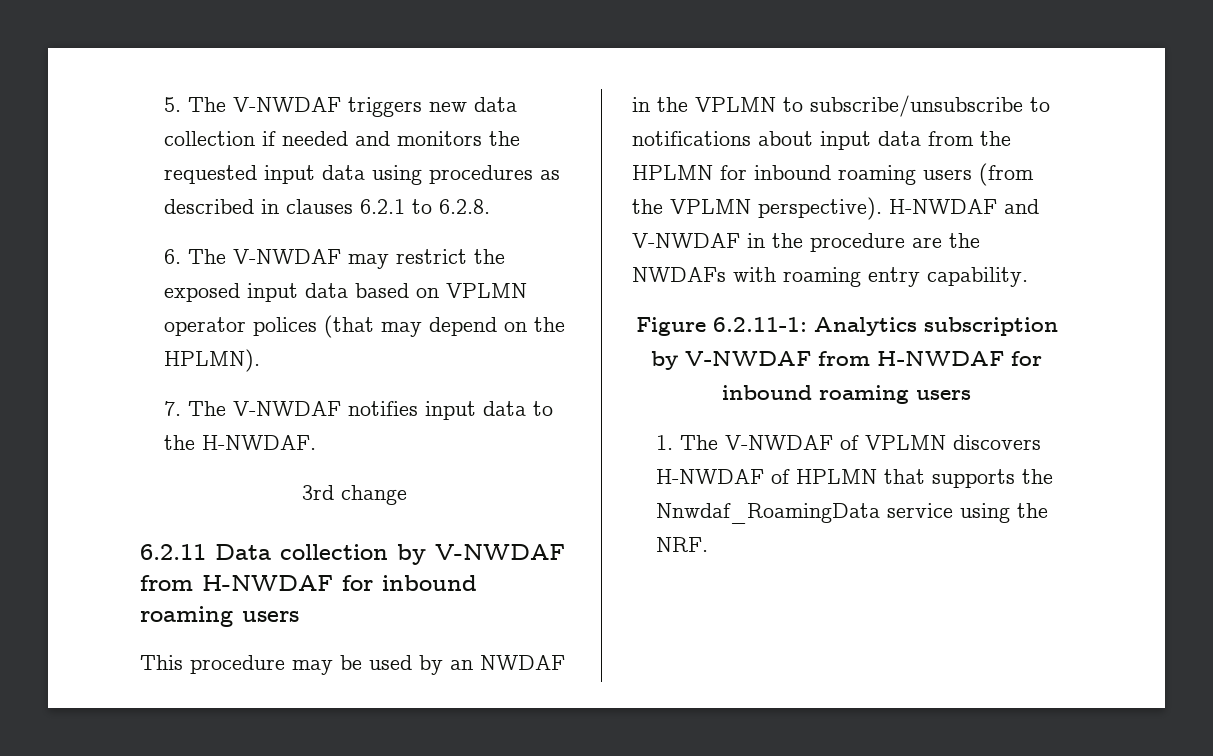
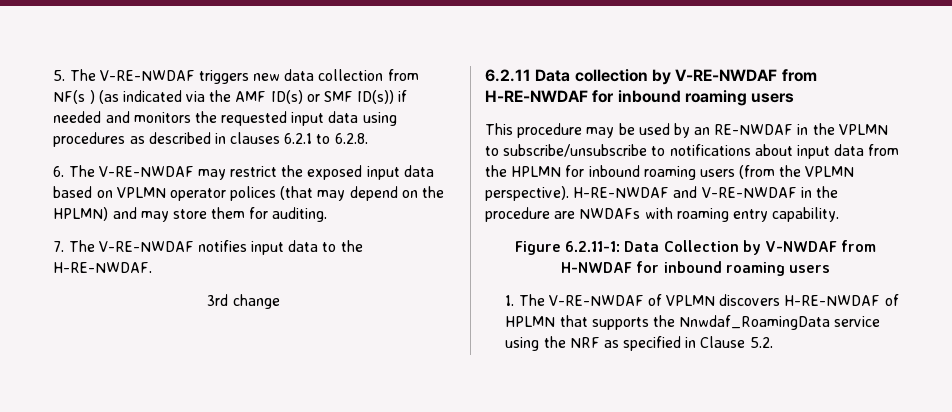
- 5. The V-NWDAF triggers new data collection if needed and monitors the requested input data using procedures as described in clauses 6.2.1 to 6.2.8.
+ 5. The V-RE-NWDAF triggers new data collection from NF(s ) (as indicated via the AMF ID(s) or SMF ID(s)) if needed and monitors the requested input data using procedures as described in clauses 6.2.1 to 6.2.8.
- 6. The V-NWDAF may restrict the exposed input data based on VPLMN operator polices (that may depend on the HPLMN).
+ 6. The V-RE-NWDAF may restrict the exposed input data based on VPLMN operator polices (that may depend on the HPLMN) and may store them for auditing.
- 7. The V-NWDAF notifies input data to the H-NWDAF.
+ 7. The V-RE-NWDAF notifies input data to the H-RE-NWDAF.
- 6.2.11 Data collection by V-NWDAF from H-NWDAF for inbound roaming users
+ 6.2.11 Data collection by V-RE-NWDAF from H-RE-NWDAF for inbound roaming users
- This procedure may be used by an NWDAF in the VPLMN to subscribe/unsubscribe to notifications about input data from the HPLMN for inbound roaming users (from the VPLMN perspective).
+ This procedure may be used by an RE-NWDAF in the VPLMN to subscribe/unsubscribe to notifications about input data from the HPLMN for inbound roaming users (from the VPLMN perspective).
- H-NWDAF and V-NWDAF in the procedure are the NWDAFs with roaming entry capability.
+ H-RE-NWDAF and V-RE-NWDAF in the procedure are NWDAFs with roaming entry capability.
- Figure 6.2.11-1: Analytics subscription by V-NWDAF from H-NWDAF for inbound roaming users
+ Figure 6.2.11-1: Data Collection by V-NWDAF from H-NWDAF for inbound roaming users
- 1. The V-NWDAF of VPLMN discovers H-NWDAF of HPLMN that supports the Nnwdaf_RoamingData service using the NRF.
+ 1. The V-RE-NWDAF of VPLMN discovers H-RE-NWDAF of HPLMN that supports the Nnwdaf_RoamingData service using the NRF as specified in Clause 5.2.

